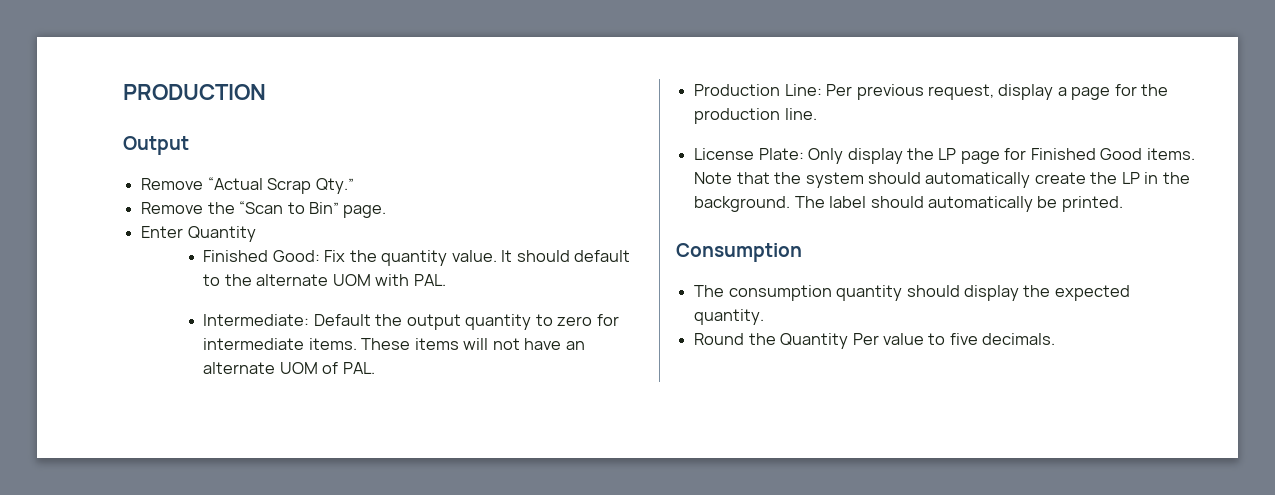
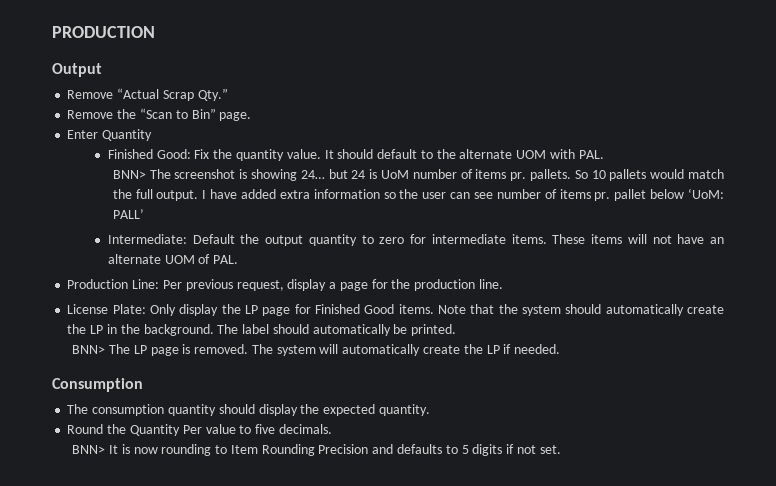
+ BNN> The screenshot is showing 24… but 24 is UoM number of items pr. pallets. So 10 pallets would match the full output. I have added extra information so the user can see number of items pr. pallet below ‘UoM: PALL’
+ BNN> The LP page is removed. The system will automatically create the LP if needed.
+ BNN> It is now rounding to Item Rounding Precision and defaults to 5 digits if not set.

